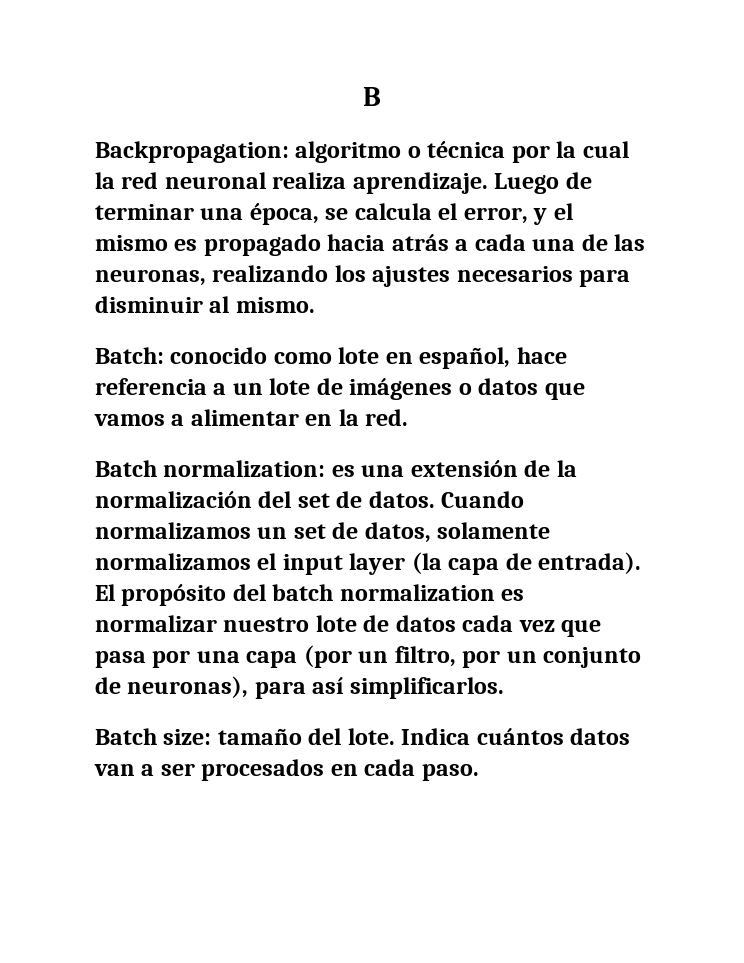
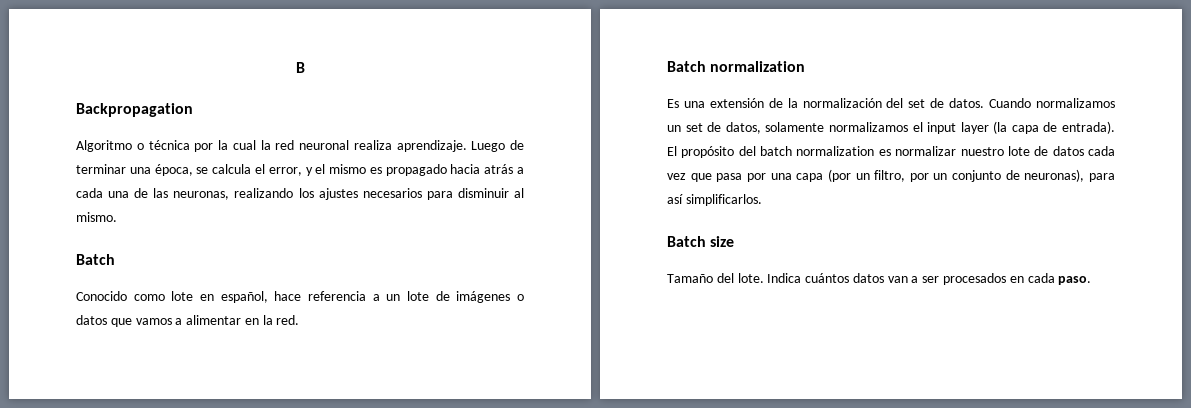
- Backpropagation: algoritmo o técnica por la cual la red neuronal realiza aprendizaje.
+ Backpropagation
+ Algoritmo o técnica por la cual la red neuronal realiza aprendizaje.
  Luego de terminar una época, se calcula el error, y el mismo es propagado hacia atrás a cada una de las neuronas, realizando los ajustes necesarios para disminuir al mismo.
- Batch: conocido como lote en español, hace referencia a un lote de imágenes o datos que vamos a alimentar en la red.
+ Batch
+ Conocido como lote en español, hace referencia a un lote de imágenes o datos que vamos a alimentar en la red.
- Batch normalization: es una extensión de la normalización del set de datos.
+ Batch normalization
+ Es una extensión de la normalización del set de datos.
- Batch size: tamaño del lote.
+ Batch size
+ Tamaño del lote.

